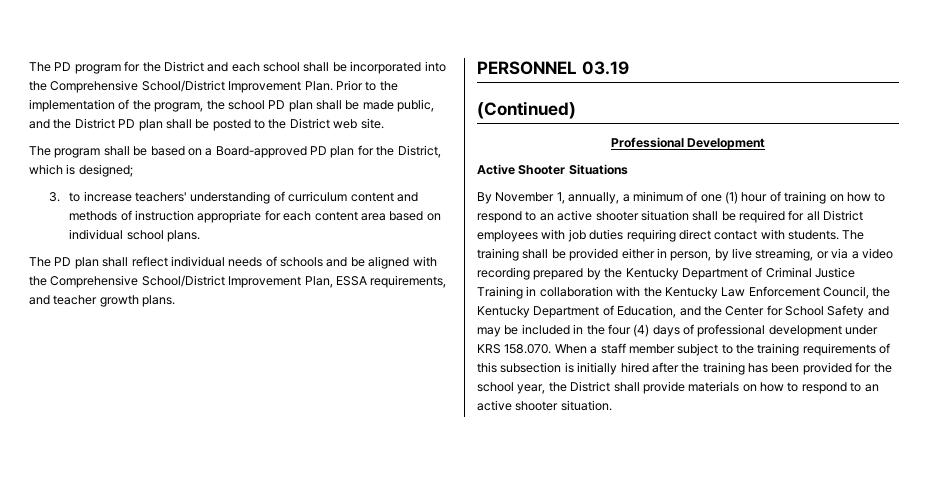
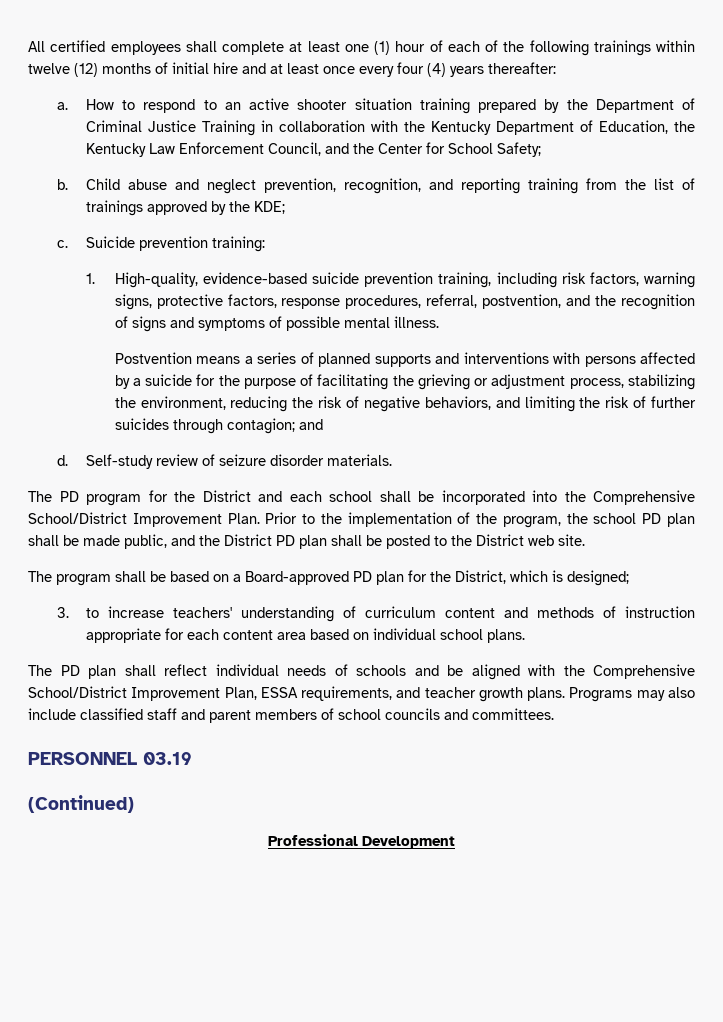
+ All certified employees shall complete at least one (1) hour of each of the following trainings within twelve (12) months of initial hire and at least once every four (4) years thereafter:
+ a. How to respond to an active shooter situation training prepared by the Department of Criminal Justice Training in collaboration with the Kentucky Department of Education, the Kentucky Law Enforcement Council, and the Center for School Safety;
+ b. Child abuse and neglect prevention, recognition, and reporting training from the list of trainings approved by the KDE;
+ c. Suicide prevention training:
+ 1. High-quality, evidence-based suicide prevention training, including risk factors, warning signs, protective factors, response procedures, referral, postvention, and the recognition of signs and symptoms of possible mental illness.
+ Postvention means a series of planned supports and interventions with persons affected by a suicide for the purpose of facilitating the grieving or adjustment process, stabilizing the environment, reducing the risk of negative behaviors, and limiting the risk of further suicides through contagion; and
+ d. Self-study review of seizure disorder materials.
+ Programs may also include classified staff and parent members of school councils and committees.
- Active Shooter Situations
- By November 1, annually, a minimum of one (1) hour of training on how to respond to an active shooter situation shall be required for all District employees with job duties requiring direct contact with students. The training shall be provided either in person, by live streaming, or via a video recording prepared by the Kentucky Department of Criminal Justice Training in collaboration with the Kentucky Law Enforcement Council, the Kentucky Department of Education, and the Center for School Safety and may be included in the four (4) days of professional development under KRS 158.070. When a staff member subject to the training requirements of this subsection is initially hired after the training has been provided for the school year, the District shall provide materials on how to respond to an active shooter situation.

